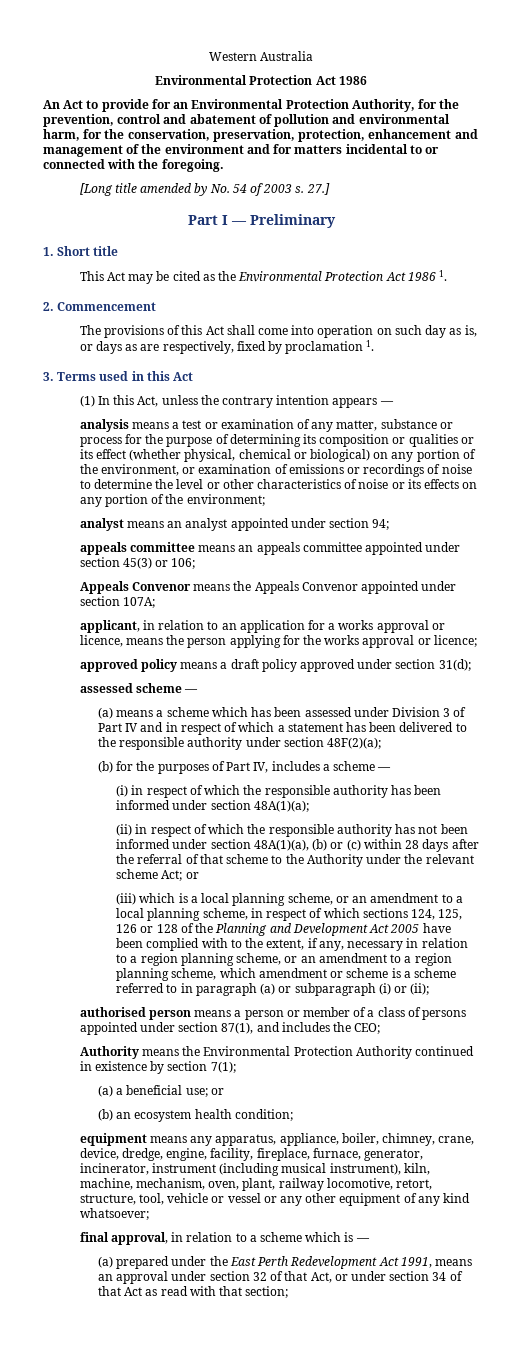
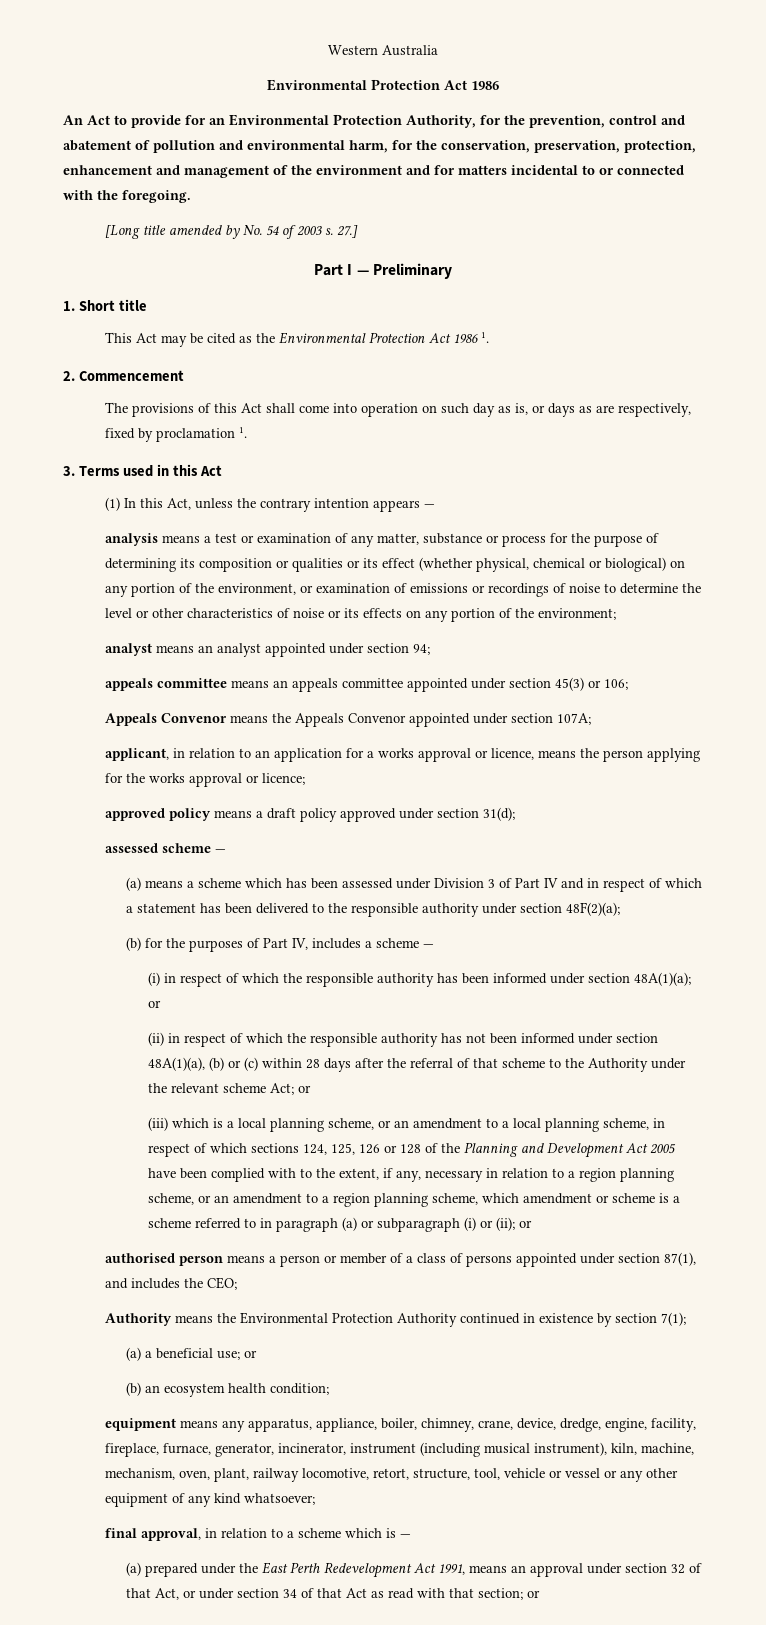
- (i) in respect of which the responsible authority has been informed under section 48A(1)(a);
+ (i) in respect of which the responsible authority has been informed under section 48A(1)(a); or
- (iii) which is a local planning scheme, or an amendment to a local planning scheme, in respect of which sections 124, 125, 126 or 128 of the Planning and Development Act 2005 have been complied with to the extent, if any, necessary in relation to a region planning scheme, or an amendment to a region planning scheme, which amendment or scheme is a scheme referred to in paragraph (a) or subparagraph (i) or (ii);
+ (iii) which is a local planning scheme, or an amendment to a local planning scheme, in respect of which sections 124, 125, 126 or 128 of the Planning and Development Act 2005 have been complied with to the extent, if any, necessary in relation to a region planning scheme, or an amendment to a region planning scheme, which amendment or scheme is a scheme referred to in paragraph (a) or subparagraph (i) or (ii); or
- (a) prepared under the East Perth Redevelopment Act 1991, means an approval under section 32 of that Act, or under section 34 of that Act as read with that section;
+ (a) prepared under the East Perth Redevelopment Act 1991, means an approval under section 32 of that Act, or under section 34 of that Act as read with that section; or

